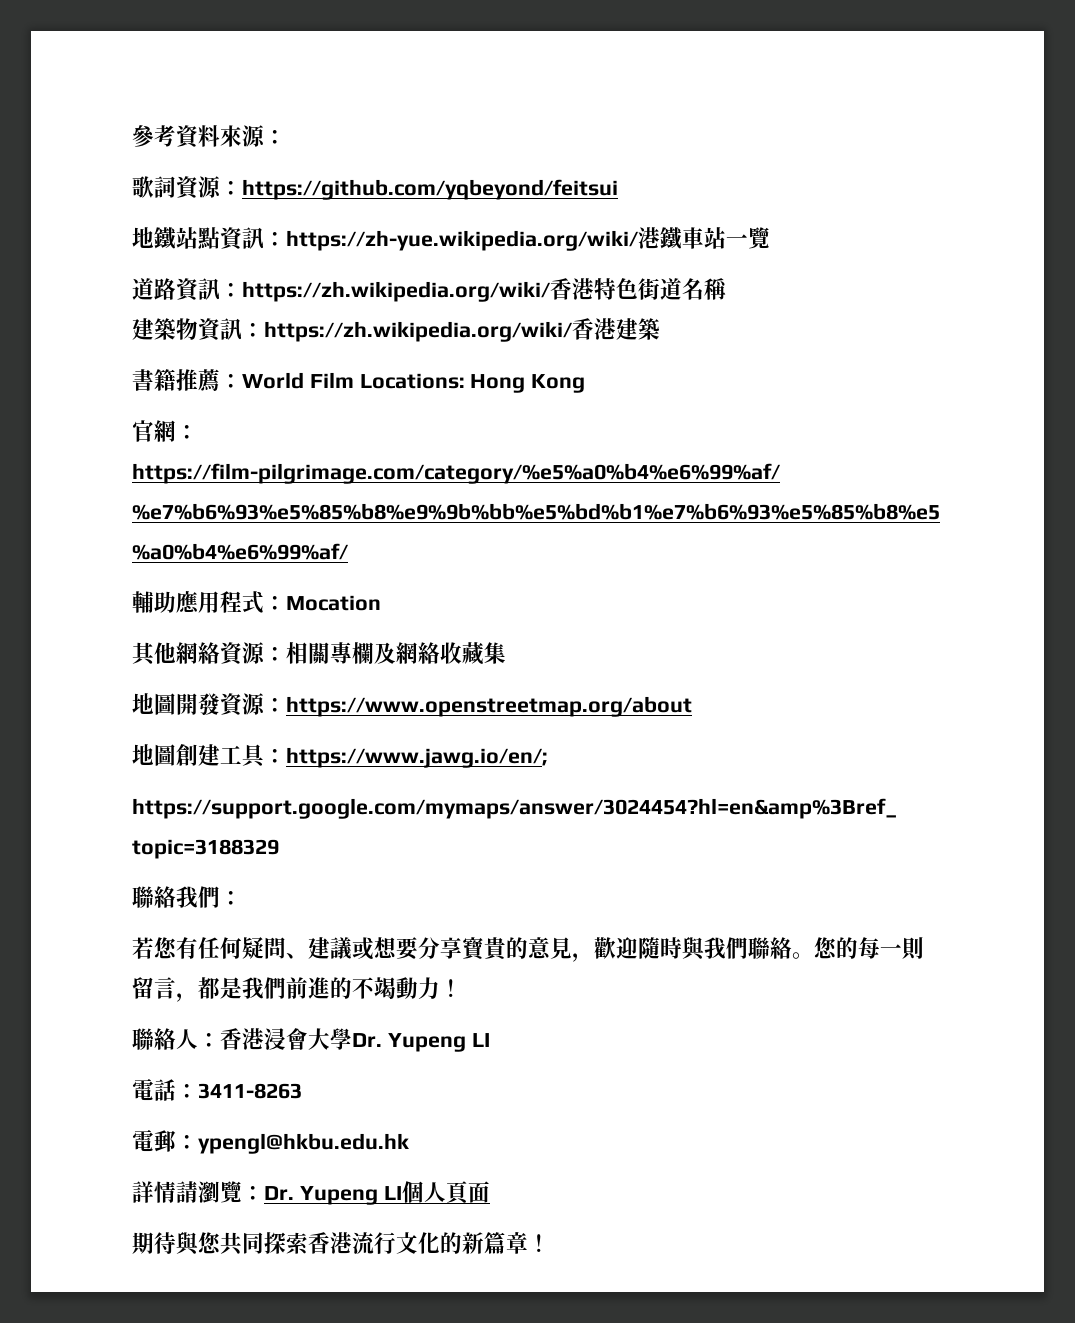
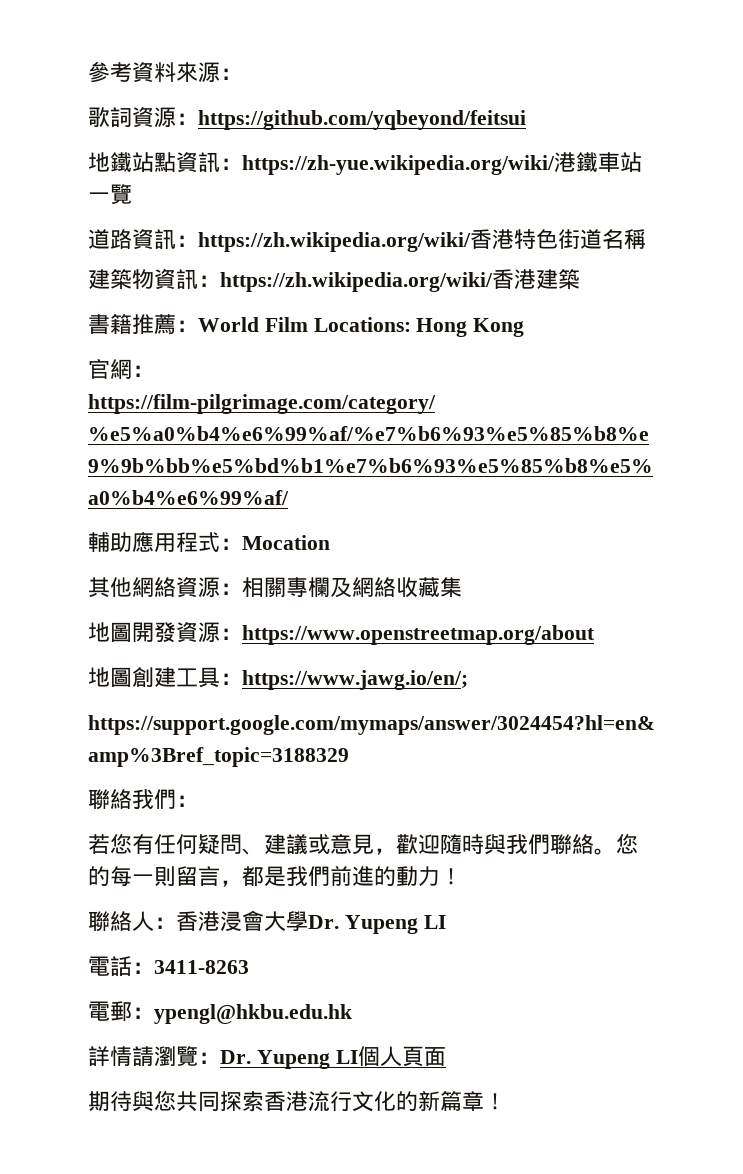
- 若您有任何疑問、建議或想要分享寶貴的意見，歡迎隨時與我們聯絡。
+ 若您有任何疑問、建議或意見，歡迎隨時與我們聯絡。
- 您的每一則留言，都是我們前進的不竭動力！
+ 您的每一則留言，都是我們前進的動力！

